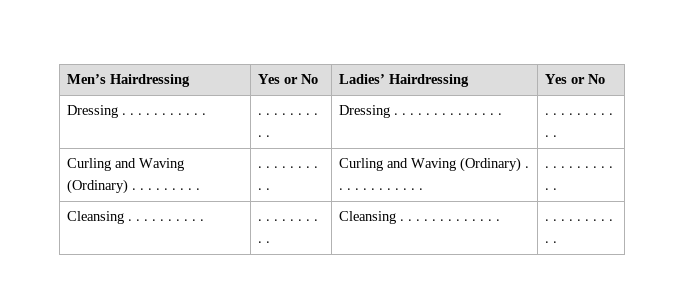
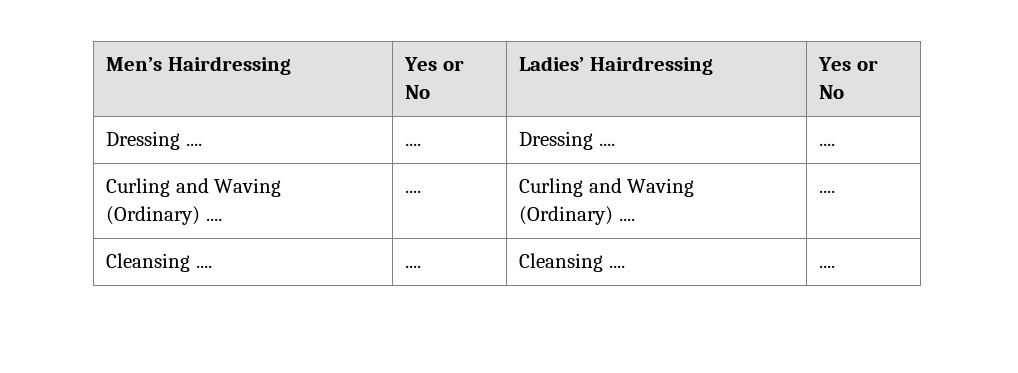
- Dressing . . . . . . . . . . . | . . . . . . . . . . | Dressing . . . . . . . . . . . . . . | . . . . . . . . . . .
- Curling and Waving (Ordinary) . . . . . . . . . | . . . . . . . . . . | Curling and Waving (Ordinary) . . . . . . . . . . . . | . . . . . . . . . . .
- Cleansing . . . . . . . . . . | . . . . . . . . . . | Cleansing . . . . . . . . . . . . . | . . . . . . . . . . .
+ Dressing .... | .... | Dressing .... | ....
+ Curling and Waving (Ordinary) .... | .... | Curling and Waving (Ordinary) .... | ....
+ Cleansing .... | .... | Cleansing .... | ....

